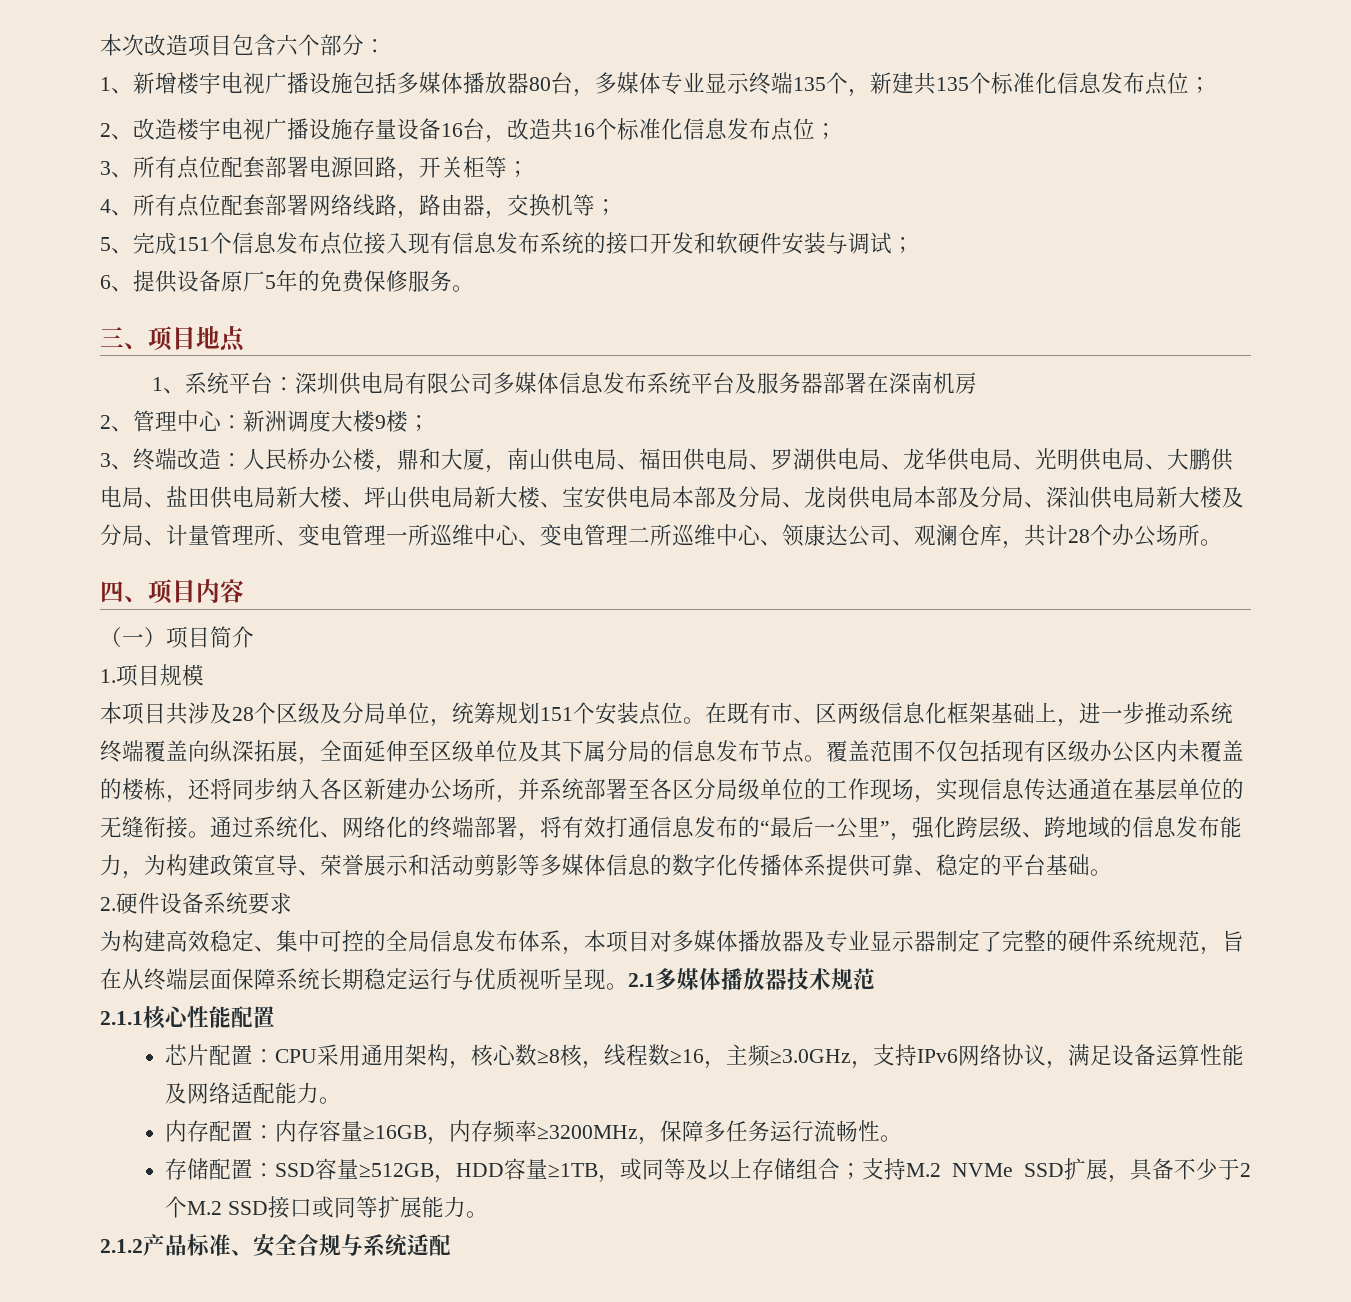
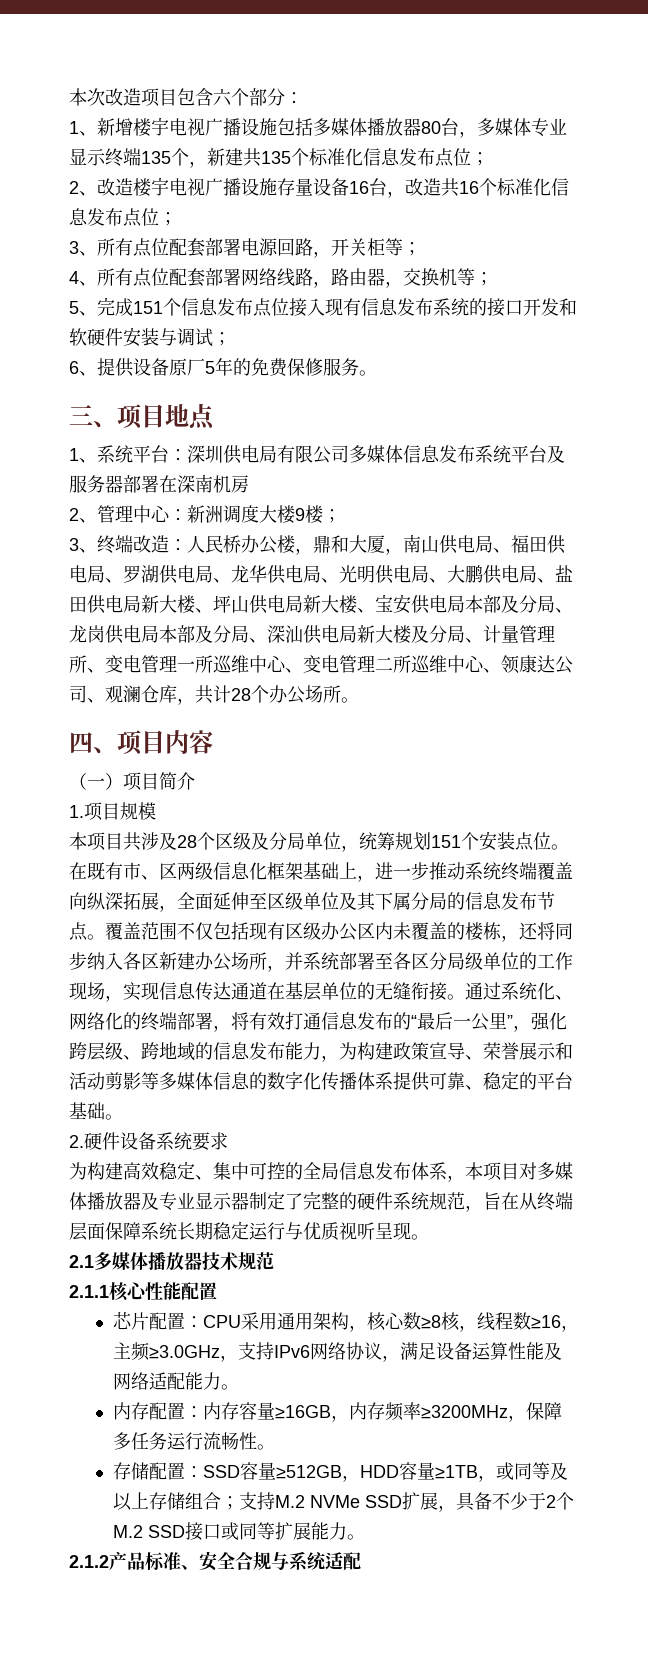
- 为构建高效稳定、集中可控的全局信息发布体系，本项目对多媒体播放器及专业显示器制定了完整的硬件系统规范，旨在从终端层面保障系统长期稳定运行与优质视听呈现。2.1多媒体播放器技术规范
+ 为构建高效稳定、集中可控的全局信息发布体系，本项目对多媒体播放器及专业显示器制定了完整的硬件系统规范，旨在从终端层面保障系统长期稳定运行与优质视听呈现。
+ 2.1多媒体播放器技术规范

